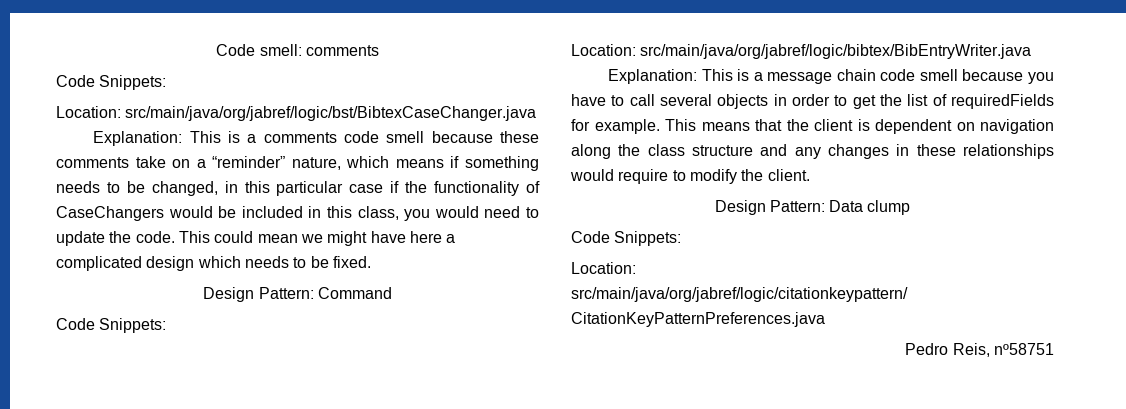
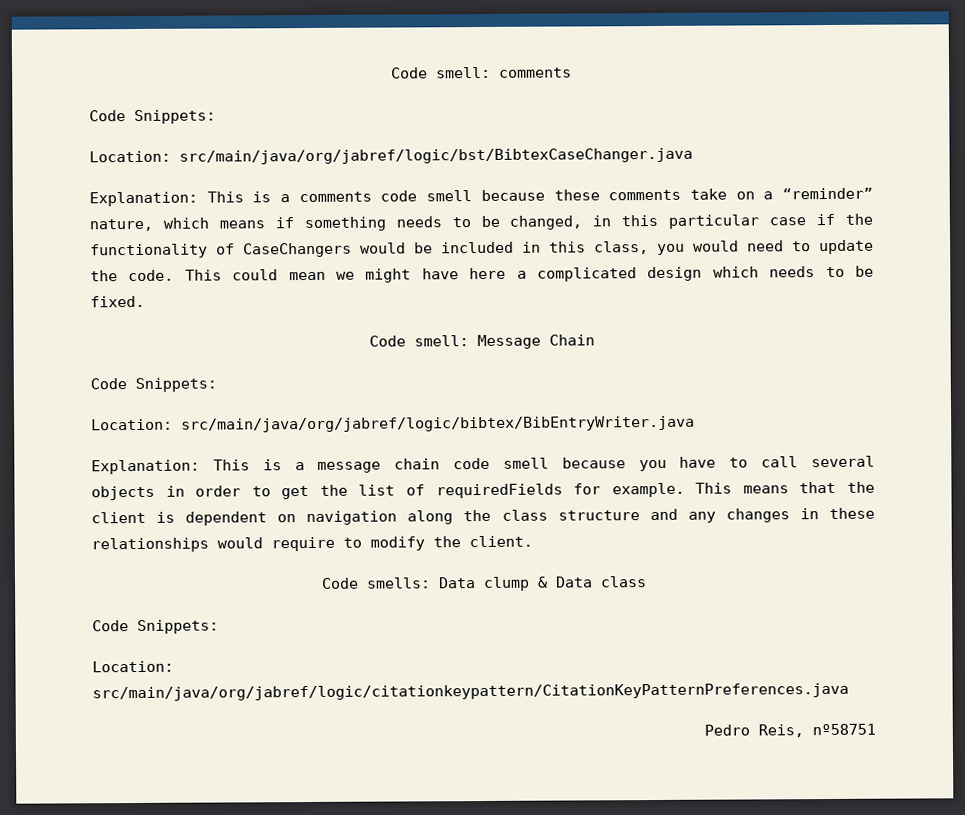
- Design Pattern: Command
+ Code smell: Message Chain
- Design Pattern: Data clump
+ Code smells: Data clump & Data class

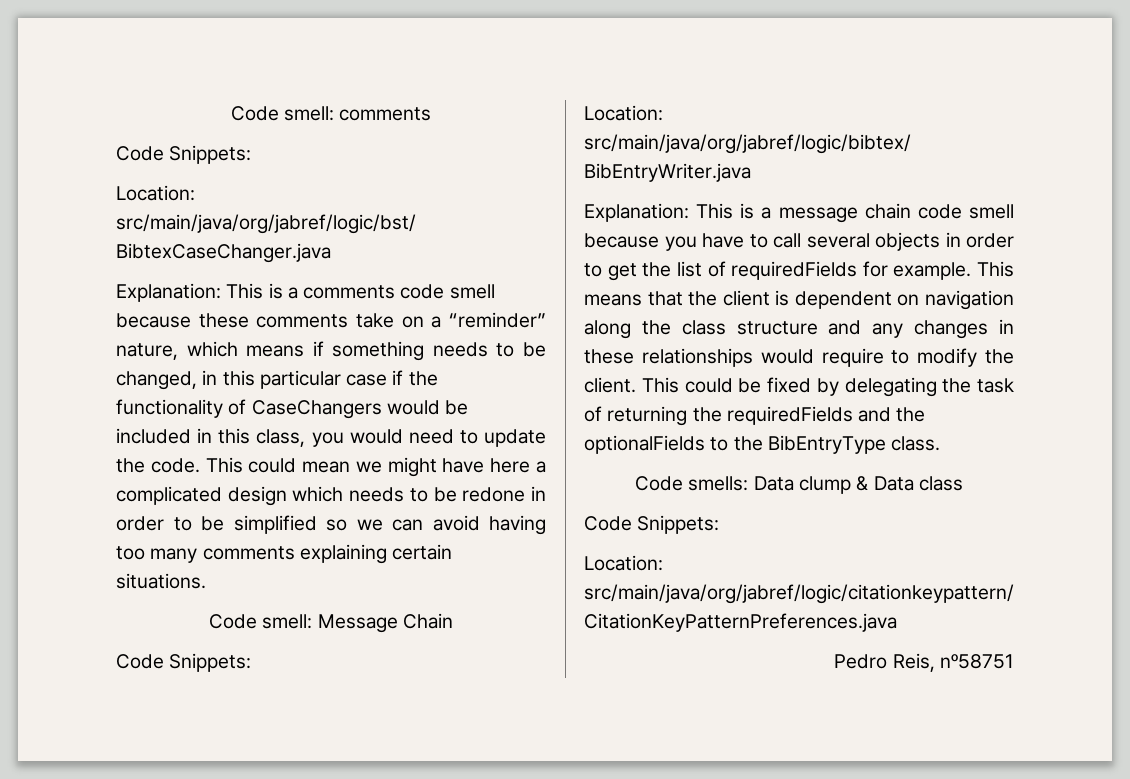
- This could mean we might have here a complicated design which needs to be fixed.
+ This could mean we might have here a complicated design which needs to be redone in order to be simplified so we can avoid having too many comments explaining certain situations.
+ This could be fixed by delegating the task of returning the requiredFields and the optionalFields to the BibEntryType class.

